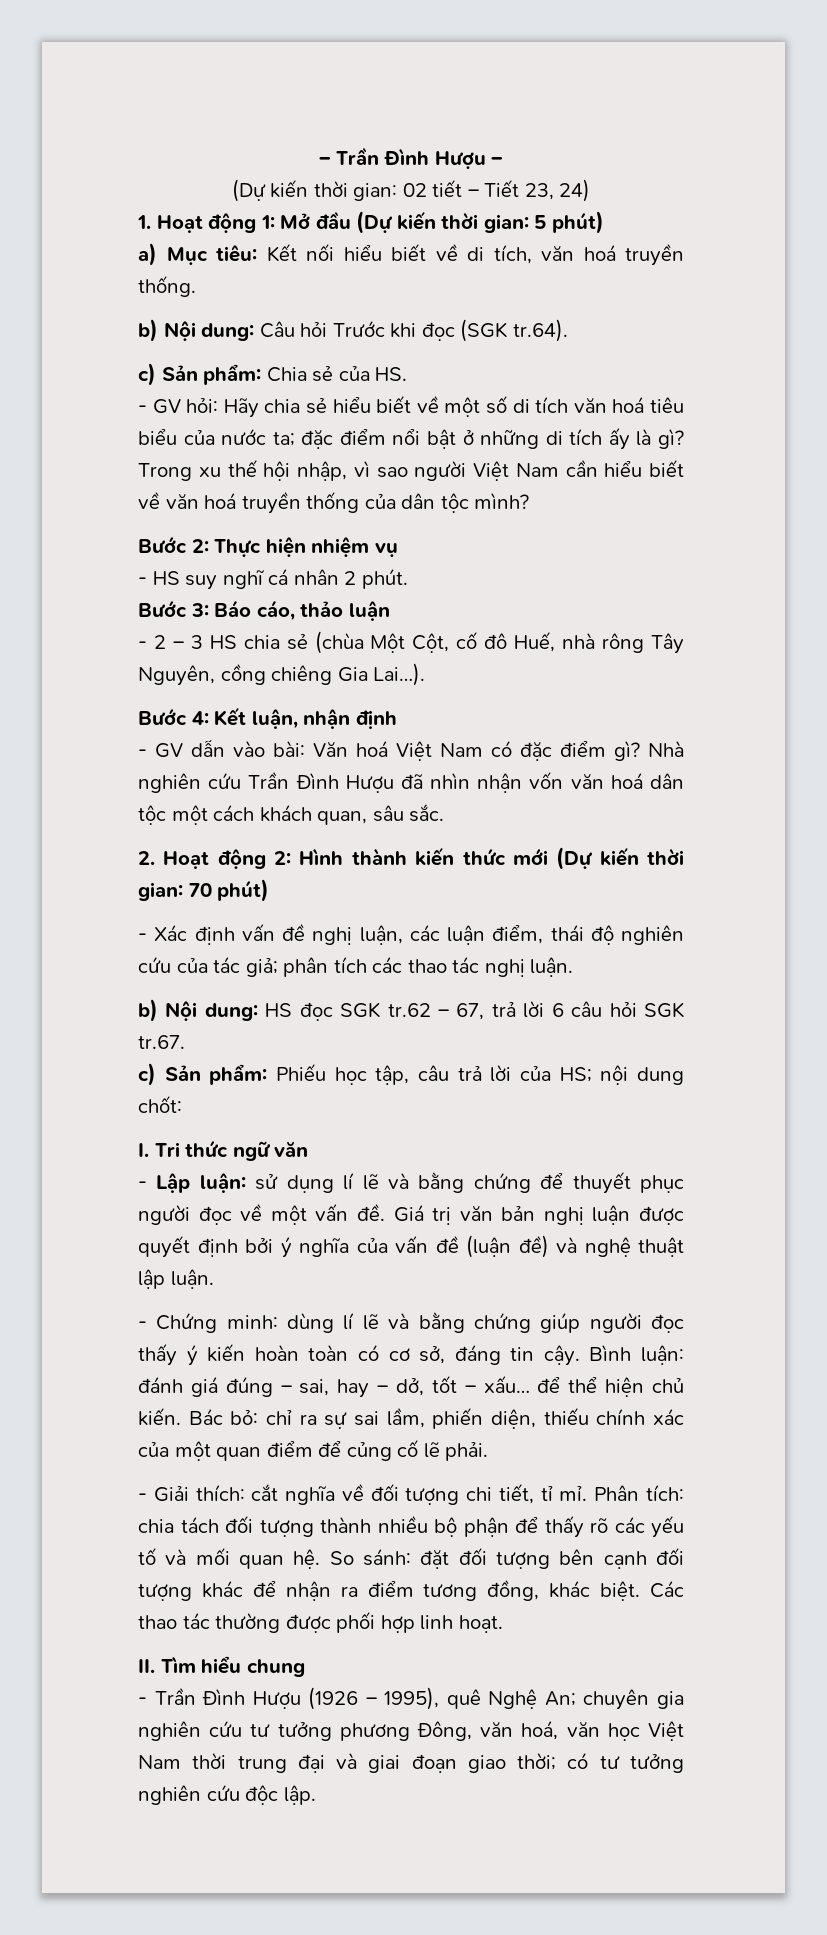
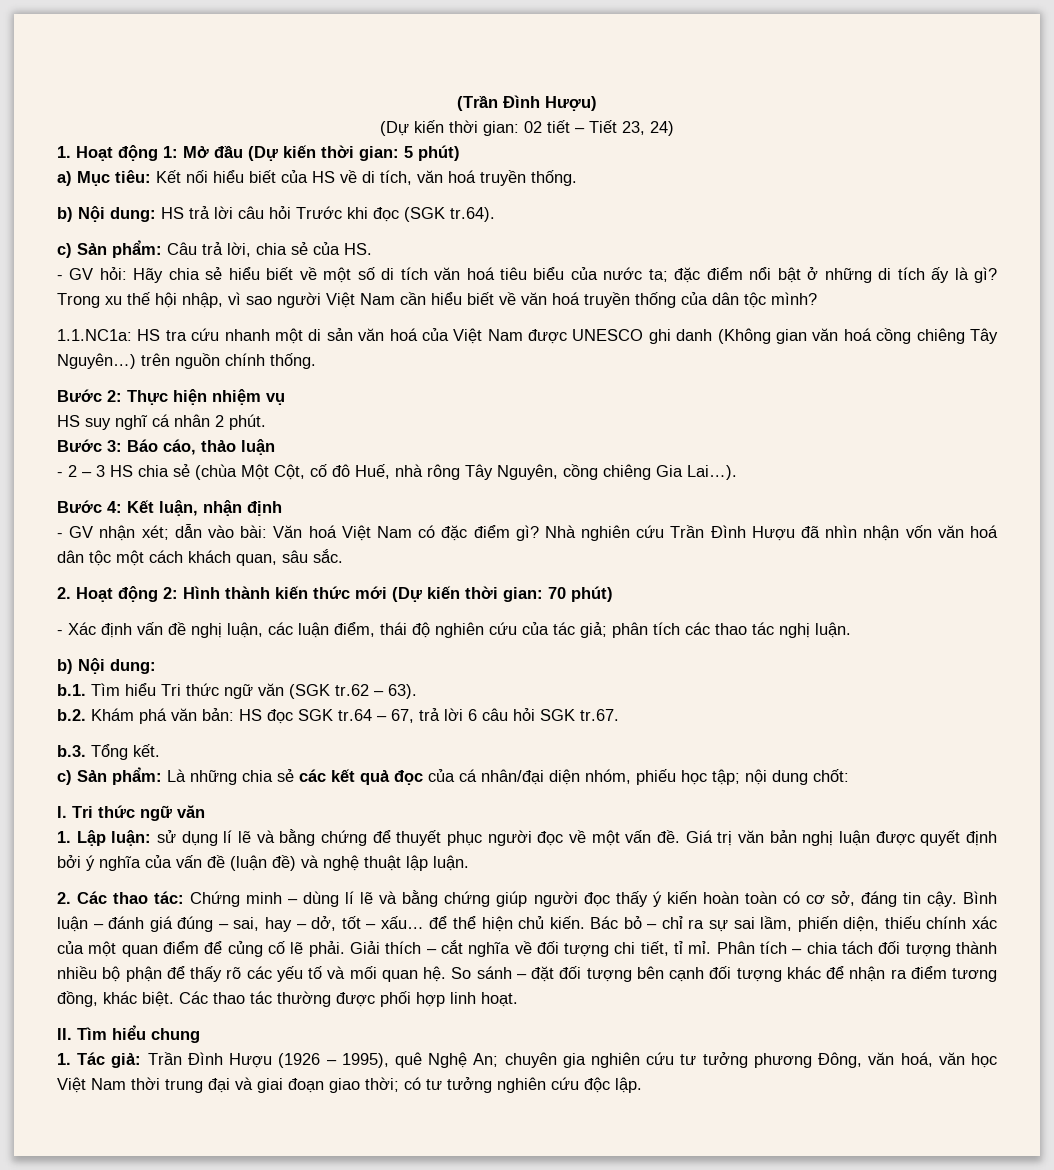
- – Trần Đình Hượu –
+ (Trần Đình Hượu)
- a) Mục tiêu: Kết nối hiểu biết về di tích, văn hoá truyền thống.
+ a) Mục tiêu: Kết nối hiểu biết của HS về di tích, văn hoá truyền thống.
- b) Nội dung: Câu hỏi Trước khi đọc (SGK tr.64).
+ b) Nội dung: HS trả lời câu hỏi Trước khi đọc (SGK tr.64).
- c) Sản phẩm: Chia sẻ của HS.
+ c) Sản phẩm: Câu trả lời, chia sẻ của HS.
+ 1.1.NC1a: HS tra cứu nhanh một di sản văn hoá của Việt Nam được UNESCO ghi danh (Không gian văn hoá cồng chiêng Tây Nguyên…) trên nguồn chính thống.
- - HS suy nghĩ cá nhân 2 phút.
+ HS suy nghĩ cá nhân 2 phút.
- - GV dẫn vào bài: Văn hoá Việt Nam có đặc điểm gì?
+ - GV nhận xét; dẫn vào bài: Văn hoá Việt Nam có đặc điểm gì?
  - Xác định vấn đề nghị luận, các luận điểm, thái độ nghiên cứu của tác giả; phân tích các thao tác nghị luận.
- b) Nội dung: HS đọc SGK tr.62 – 67, trả lời 6 câu hỏi SGK tr.67.
+ b) Nội dung:
+ b.1. Tìm hiểu Tri thức ngữ văn (SGK tr.62 – 63).
+ b.2. Khám phá văn bản: HS đọc SGK tr.64 – 67, trả lời 6 câu hỏi SGK tr.67.
- c) Sản phẩm: Phiếu học tập, câu trả lời của HS; nội dung chốt:
+ b.3. Tổng kết.
+ c) Sản phẩm: Là những chia sẻ các kết quả đọc của cá nhân/đại diện nhóm, phiếu học tập; nội dung chốt:
- - Lập luận: sử dụng lí lẽ và bằng chứng để thuyết phục người đọc về một vấn đề.
+ 1. Lập luận: sử dụng lí lẽ và bằng chứng để thuyết phục người đọc về một vấn đề.
- - Chứng minh: dùng lí lẽ và bằng chứng giúp người đọc thấy ý kiến hoàn toàn có cơ sở, đáng tin cậy.
+ 2. Các thao tác: Chứng minh – dùng lí lẽ và bằng chứng giúp người đọc thấy ý kiến hoàn toàn có cơ sở, đáng tin cậy.
- Bình luận: đánh giá đúng – sai, hay – dở, tốt – xấu… để thể hiện chủ kiến.
+ Bình luận – đánh giá đúng – sai, hay – dở, tốt – xấu… để thể hiện chủ kiến.
- Bác bỏ: chỉ ra sự sai lầm, phiến diện, thiếu chính xác của một quan điểm để củng cố lẽ phải.
- - Giải thích: cắt nghĩa về đối tượng chi tiết, tỉ mỉ.
+ Bác bỏ – chỉ ra sự sai lầm, phiến diện, thiếu chính xác của một quan điểm để củng cố lẽ phải. Giải thích – cắt nghĩa về đối tượng chi tiết, tỉ mỉ.
- Phân tích: chia tách đối tượng thành nhiều bộ phận để thấy rõ các yếu tố và mối quan hệ.
+ Phân tích – chia tách đối tượng thành nhiều bộ phận để thấy rõ các yếu tố và mối quan hệ.
- So sánh: đặt đối tượng bên cạnh đối tượng khác để nhận ra điểm tương đồng, khác biệt.
+ So sánh – đặt đối tượng bên cạnh đối tượng khác để nhận ra điểm tương đồng, khác biệt.
- - Trần Đình Hượu (1926 – 1995), quê Nghệ An; chuyên gia nghiên cứu tư tưởng phương Đông, văn hoá, văn học Việt Nam thời trung đại và giai đoạn giao thời; có tư tưởng nghiên cứu độc lập.
+ 1. Tác giả: Trần Đình Hượu (1926 – 1995), quê Nghệ An; chuyên gia nghiên cứu tư tưởng phương Đông, văn hoá, văn học Việt Nam thời trung đại và giai đoạn giao thời; có tư tưởng nghiên cứu độc lập.

